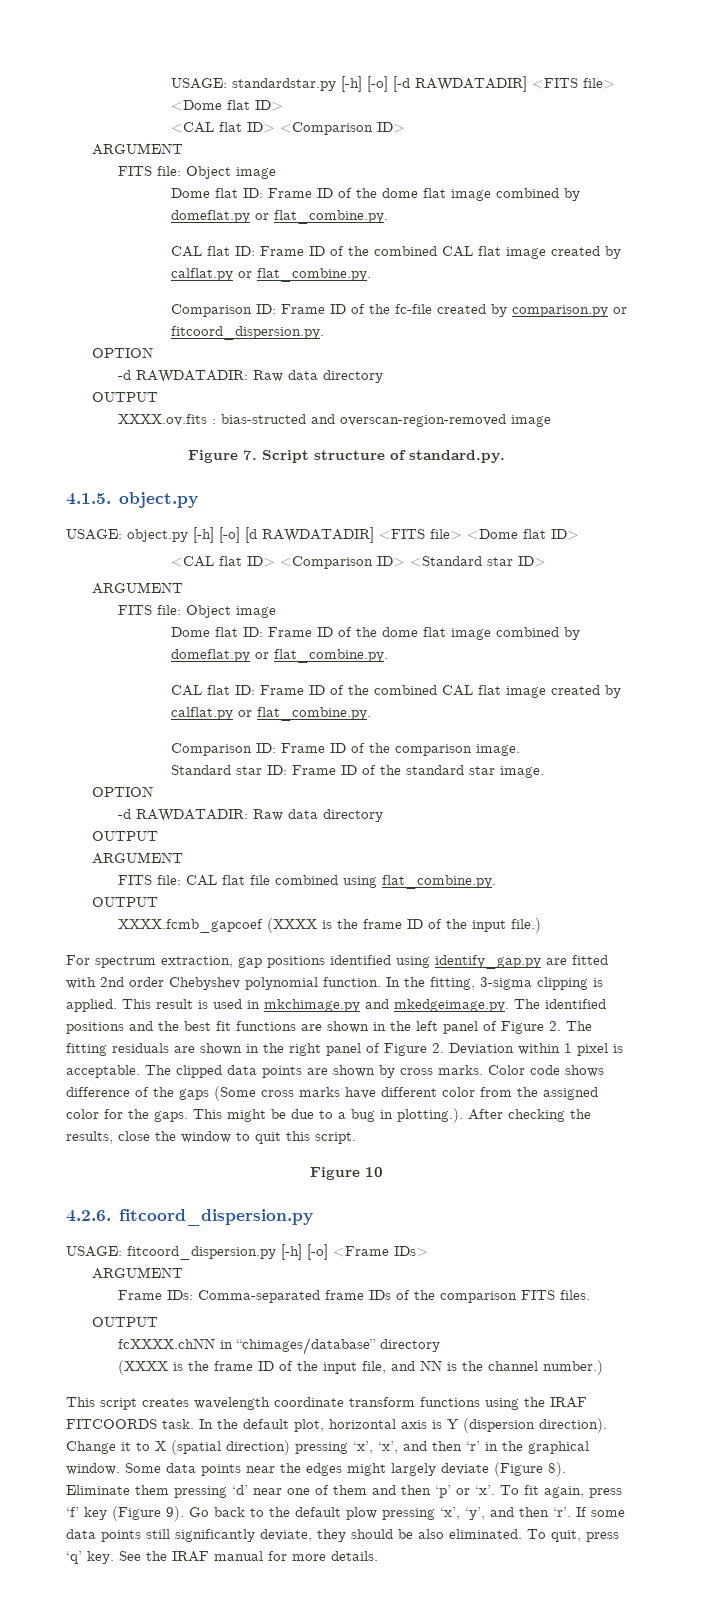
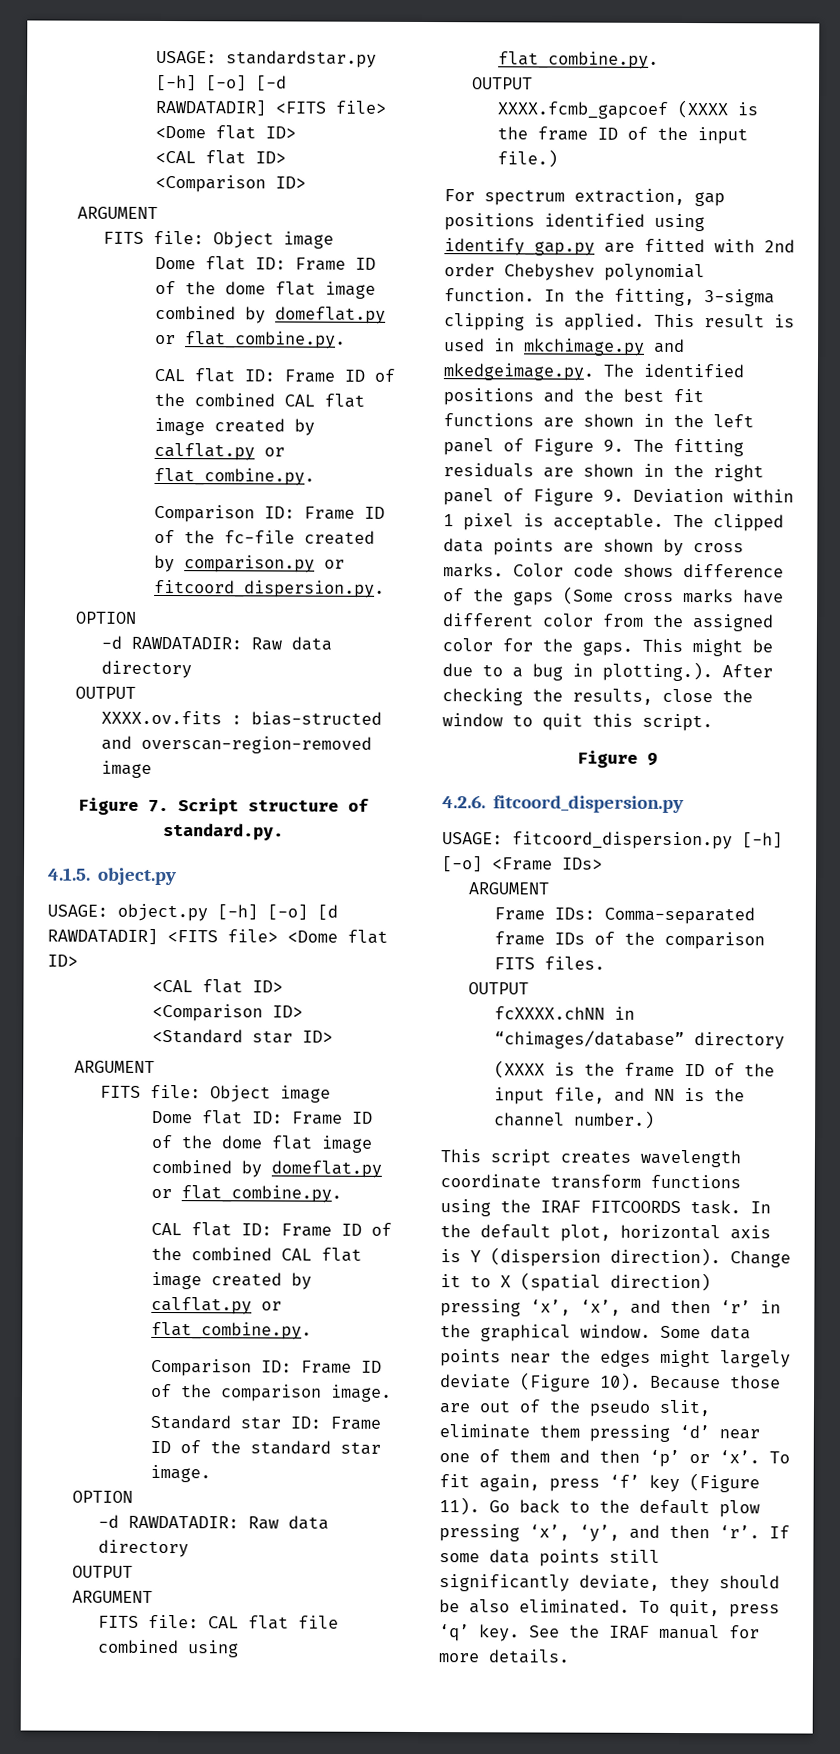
- This result is used in mkchimage.py and mkedgeimage.py. The identified positions and the best fit functions are shown in the left panel of Figure 2. The fitting residuals are shown in the right panel of Figure 2. Deviation within 1 pixel is acceptable.
+ This result is used in mkchimage.py and mkedgeimage.py. The identified positions and the best fit functions are shown in the left panel of Figure 9. The fitting residuals are shown in the right panel of Figure 9. Deviation within 1 pixel is acceptable.
- Figure 10
+ Figure 9
- Some data points near the edges might largely deviate (Figure 8). Eliminate them pressing ‘d’ near one of them and then ‘p’ or ‘x’.
+ Some data points near the edges might largely deviate (Figure 10). Because those are out of the pseudo slit, eliminate them pressing ‘d’ near one of them and then ‘p’ or ‘x’.
- To fit again, press ‘f’ key (Figure 9).
+ To fit again, press ‘f’ key (Figure 11).

